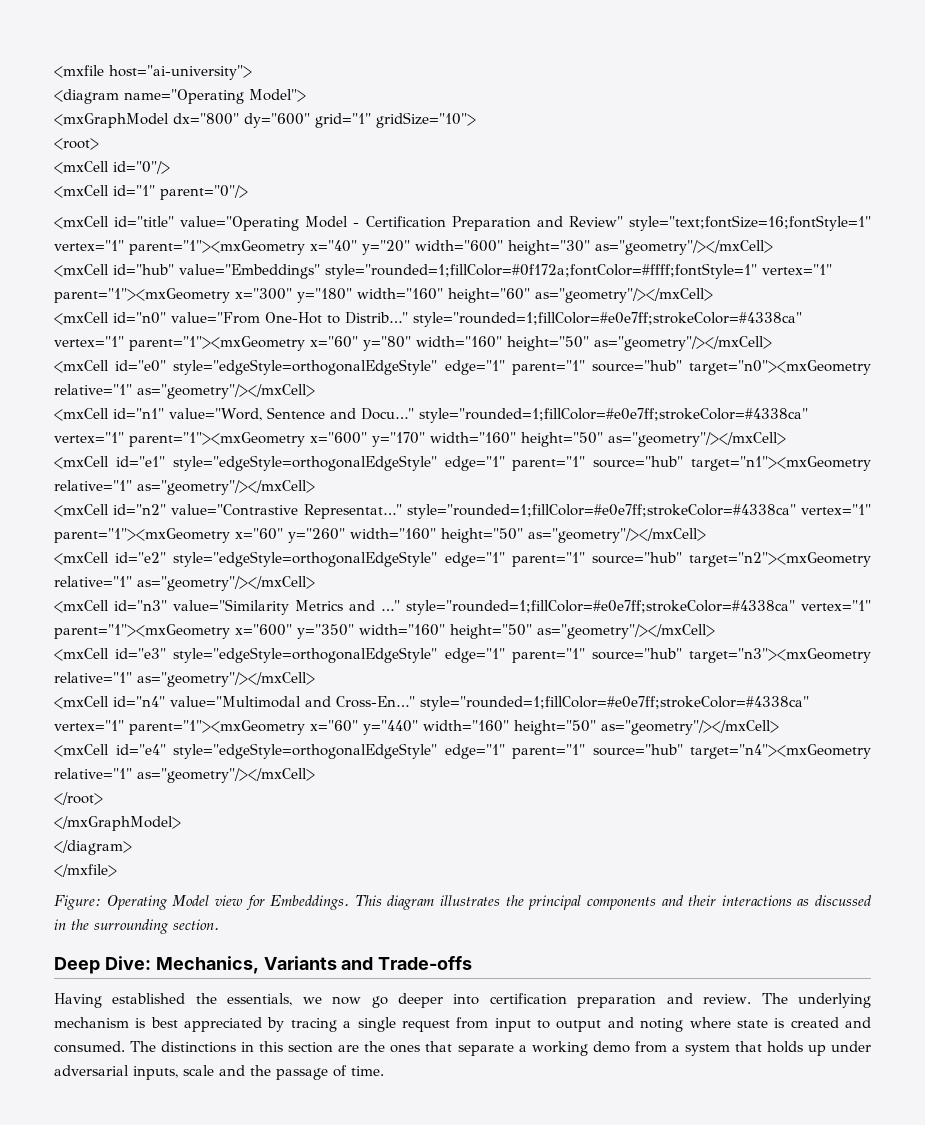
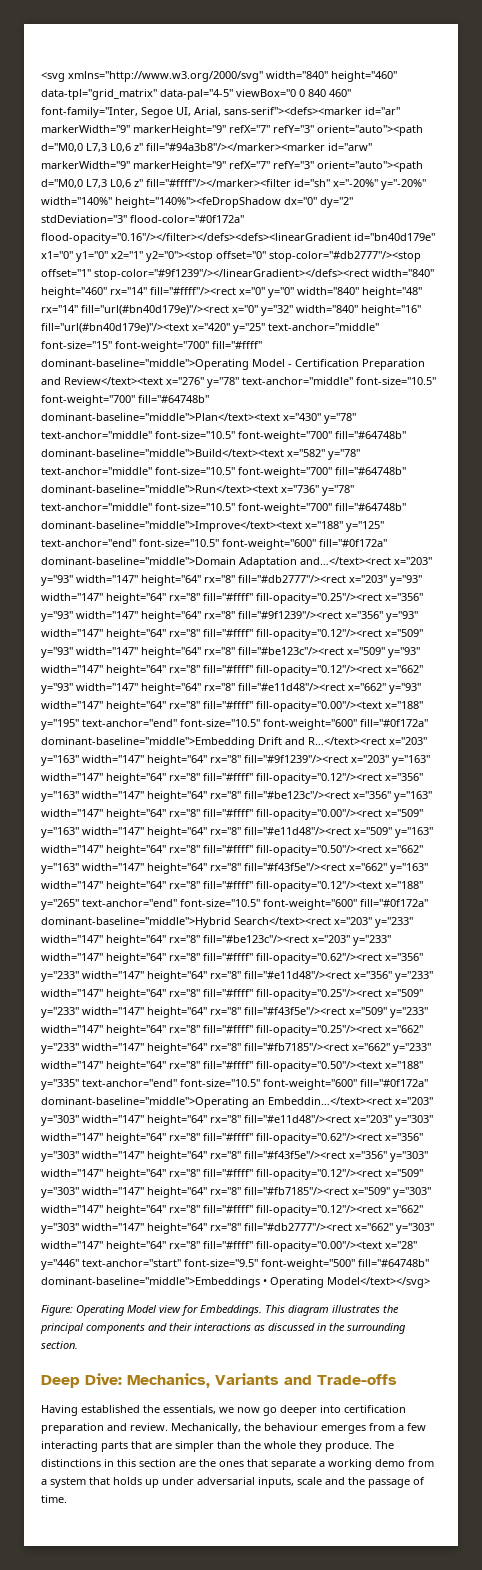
- <mxfile host="ai-university">
- <diagram name="Operating Model">
- <mxGraphModel dx="800" dy="600" grid="1" gridSize="10">
- <root>
- <mxCell id="0"/>
- <mxCell id="1" parent="0"/>
- <mxCell id="title" value="Operating Model - Certification Preparation and Review" style="text;fontSize=16;fontStyle=1" vertex="1" parent="1"><mxGeometry x="40" y="20" width="600" height="30" as="geometry"/></mxCell>
- <mxCell id="hub" value="Embeddings" style="rounded=1;fillColor=#0f172a;fontColor=#ffff;fontStyle=1" vertex="1" parent="1"><mxGeometry x="300" y="180" width="160" height="60" as="geometry"/></mxCell>
- <mxCell id="n0" value="From One-Hot to Distrib…" style="rounded=1;fillColor=#e0e7ff;strokeColor=#4338ca" vertex="1" parent="1"><mxGeometry x="60" y="80" width="160" height="50" as="geometry"/></mxCell>
- <mxCell id="e0" style="edgeStyle=orthogonalEdgeStyle" edge="1" parent="1" source="hub" target="n0"><mxGeometry relative="1" as="geometry"/></mxCell>
- <mxCell id="n1" value="Word, Sentence and Docu…" style="rounded=1;fillColor=#e0e7ff;strokeColor=#4338ca" vertex="1" parent="1"><mxGeometry x="600" y="170" width="160" height="50" as="geometry"/></mxCell>
- <mxCell id="e1" style="edgeStyle=orthogonalEdgeStyle" edge="1" parent="1" source="hub" target="n1"><mxGeometry relative="1" as="geometry"/></mxCell>
- <mxCell id="n2" value="Contrastive Representat…" style="rounded=1;fillColor=#e0e7ff;strokeColor=#4338ca" vertex="1" parent="1"><mxGeometry x="60" y="260" width="160" height="50" as="geometry"/></mxCell>
- <mxCell id="e2" style="edgeStyle=orthogonalEdgeStyle" edge="1" parent="1" source="hub" target="n2"><mxGeometry relative="1" as="geometry"/></mxCell>
- <mxCell id="n3" value="Similarity Metrics and …" style="rounded=1;fillColor=#e0e7ff;strokeColor=#4338ca" vertex="1" parent="1"><mxGeometry x="600" y="350" width="160" height="50" as="geometry"/></mxCell>
- <mxCell id="e3" style="edgeStyle=orthogonalEdgeStyle" edge="1" parent="1" source="hub" target="n3"><mxGeometry relative="1" as="geometry"/></mxCell>
- <mxCell id="n4" value="Multimodal and Cross-En…" style="rounded=1;fillColor=#e0e7ff;strokeColor=#4338ca" vertex="1" parent="1"><mxGeometry x="60" y="440" width="160" height="50" as="geometry"/></mxCell>
- <mxCell id="e4" style="edgeStyle=orthogonalEdgeStyle" edge="1" parent="1" source="hub" target="n4"><mxGeometry relative="1" as="geometry"/></mxCell>
- </root>
- </mxGraphModel>
- </diagram>
- </mxfile>
+ <svg xmlns="http://www.w3.org/2000/svg" width="840" height="460" data-tpl="grid_matrix" data-pal="4-5" viewBox="0 0 840 460" font-family="Inter, Segoe UI, Arial, sans-serif"><defs><marker id="ar" markerWidth="9" markerHeight="9" refX="7" refY="3" orient="auto"><path d="M0,0 L7,3 L0,6 z" fill="#94a3b8"/></marker><marker id="arw" markerWidth="9" markerHeight="9" refX="7" refY="3" orient="auto"><path d="M0,0 L7,3 L0,6 z" fill="#ffff"/></marker><filter id="sh" x="-20%" y="-20%" width="140%" height="140%"><feDropShadow dx="0" dy="2" stdDeviation="3" flood-color="#0f172a" flood-opacity="0.16"/></filter></defs><defs><linearGradient id="bn40d179e" x1="0" y1="0" x2="1" y2="0"><stop offset="0" stop-color="#db2777"/><stop offset="1" stop-color="#9f1239"/></linearGradient></defs><rect width="840" height="460" rx="14" fill="#ffff"/><rect x="0" y="0" width="840" height="48" rx="14" fill="url(#bn40d179e)"/><rect x="0" y="32" width="840" height="16" fill="url(#bn40d179e)"/><text x="420" y="25" text-anchor="middle" font-size="15" font-weight="700" fill="#ffff" dominant-baseline="middle">Operating Model - Certification Preparation and Review</text><text x="276" y="78" text-anchor="middle" font-size="10.5" font-weight="700" fill="#64748b" dominant-baseline="middle">Plan</text><text x="430" y="78" text-anchor="middle" font-size="10.5" font-weight="700" fill="#64748b" dominant-baseline="middle">Build</text><text x="582" y="78" text-anchor="middle" font-size="10.5" font-weight="700" fill="#64748b" dominant-baseline="middle">Run</text><text x="736" y="78" text-anchor="middle" font-size="10.5" font-weight="700" fill="#64748b" dominant-baseline="middle">Improve</text><text x="188" y="125" text-anchor="end" font-size="10.5" font-weight="600" fill="#0f172a" dominant-baseline="middle">Domain Adaptation and…</text><rect x="203" y="93" width="147" height="64" rx="8" fill="#db2777"/><rect x="203" y="93" width="147" height="64" rx="8" fill="#ffff" fill-opacity="0.25"/><rect x="356" y="93" width="147" height="64" rx="8" fill="#9f1239"/><rect x="356" y="93" width="147" height="64" rx="8" fill="#ffff" fill-opacity="0.12"/><rect x="509" y="93" width="147" height="64" rx="8" fill="#be123c"/><rect x="509" y="93" width="147" height="64" rx="8" fill="#ffff" fill-opacity="0.12"/><rect x="662" y="93" width="147" height="64" rx="8" fill="#e11d48"/><rect x="662" y="93" width="147" height="64" rx="8" fill="#ffff" fill-opacity="0.00"/><text x="188" y="195" text-anchor="end" font-size="10.5" font-weight="600" fill="#0f172a" dominant-baseline="middle">Embedding Drift and R…</text><rect x="203" y="163" width="147" height="64" rx="8" fill="#9f1239"/><rect x="203" y="163" width="147" height="64" rx="8" fill="#ffff" fill-opacity="0.12"/><rect x="356" y="163" width="147" height="64" rx="8" fill="#be123c"/><rect x="356" y="163" width="147" height="64" rx="8" fill="#ffff" fill-opacity="0.00"/><rect x="509" y="163" width="147" height="64" rx="8" fill="#e11d48"/><rect x="509" y="163" width="147" height="64" rx="8" fill="#ffff" fill-opacity="0.50"/><rect x="662" y="163" width="147" height="64" rx="8" fill="#f43f5e"/><rect x="662" y="163" width="147" height="64" rx="8" fill="#ffff" fill-opacity="0.12"/><text x="188" y="265" text-anchor="end" font-size="10.5" font-weight="600" fill="#0f172a" dominant-baseline="middle">Hybrid Search</text><rect x="203" y="233" width="147" height="64" rx="8" fill="#be123c"/><rect x="203" y="233" width="147" height="64" rx="8" fill="#ffff" fill-opacity="0.62"/><rect x="356" y="233" width="147" height="64" rx="8" fill="#e11d48"/><rect x="356" y="233" width="147" height="64" rx="8" fill="#ffff" fill-opacity="0.25"/><rect x="509" y="233" width="147" height="64" rx="8" fill="#f43f5e"/><rect x="509" y="233" width="147" height="64" rx="8" fill="#ffff" fill-opacity="0.25"/><rect x="662" y="233" width="147" height="64" rx="8" fill="#fb7185"/><rect x="662" y="233" width="147" height="64" rx="8" fill="#ffff" fill-opacity="0.50"/><text x="188" y="335" text-anchor="end" font-size="10.5" font-weight="600" fill="#0f172a" dominant-baseline="middle">Operating an Embeddin…</text><rect x="203" y="303" width="147" height="64" rx="8" fill="#e11d48"/><rect x="203" y="303" width="147" height="64" rx="8" fill="#ffff" fill-opacity="0.62"/><rect x="356" y="303" width="147" height="64" rx="8" fill="#f43f5e"/><rect x="356" y="303" width="147" height="64" rx="8" fill="#ffff" fill-opacity="0.12"/><rect x="509" y="303" width="147" height="64" rx="8" fill="#fb7185"/><rect x="509" y="303" width="147" height="64" rx="8" fill="#ffff" fill-opacity="0.12"/><rect x="662" y="303" width="147" height="64" rx="8" fill="#db2777"/><rect x="662" y="303" width="147" height="64" rx="8" fill="#ffff" fill-opacity="0.00"/><text x="28" y="446" text-anchor="start" font-size="9.5" font-weight="500" fill="#64748b" dominant-baseline="middle">Embeddings • Operating Model</text></svg>
- The underlying mechanism is best appreciated by tracing a single request from input to output and noting where state is created and consumed.
+ Mechanically, the behaviour emerges from a few interacting parts that are simpler than the whole they produce.

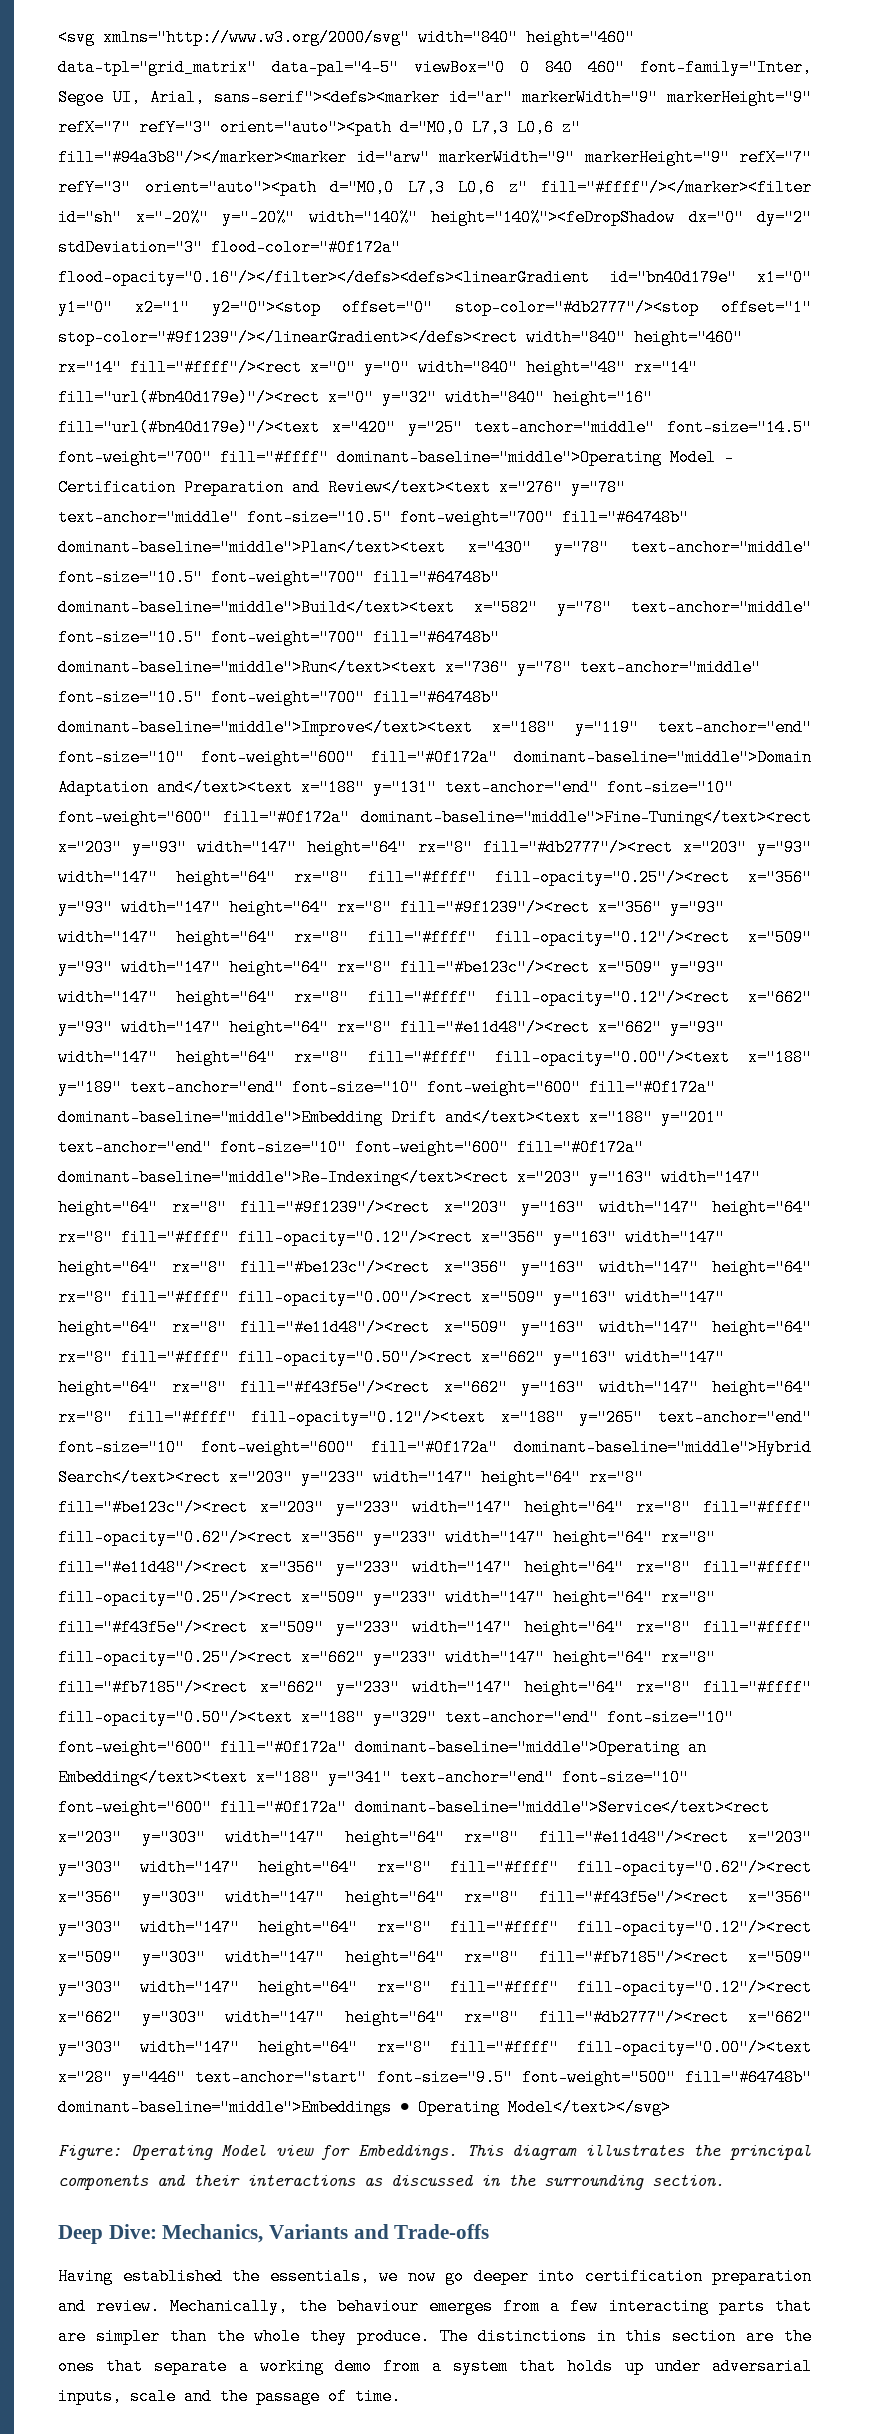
- <svg xmlns="http://www.w3.org/2000/svg" width="840" height="460" data-tpl="grid_matrix" data-pal="4-5" viewBox="0 0 840 460" font-family="Inter, Segoe UI, Arial, sans-serif"><defs><marker id="ar" markerWidth="9" markerHeight="9" refX="7" refY="3" orient="auto"><path d="M0,0 L7,3 L0,6 z" fill="#94a3b8"/></marker><marker id="arw" markerWidth="9" markerHeight="9" refX="7" refY="3" orient="auto"><path d="M0,0 L7,3 L0,6 z" fill="#ffff"/></marker><filter id="sh" x="-20%" y="-20%" width="140%" height="140%"><feDropShadow dx="0" dy="2" stdDeviation="3" flood-color="#0f172a" flood-opacity="0.16"/></filter></defs><defs><linearGradient id="bn40d179e" x1="0" y1="0" x2="1" y2="0"><stop offset="0" stop-color="#db2777"/><stop offset="1" stop-color="#9f1239"/></linearGradient></defs><rect width="840" height="460" rx="14" fill="#ffff"/><rect x="0" y="0" width="840" height="48" rx="14" fill="url(#bn40d179e)"/><rect x="0" y="32" width="840" height="16" fill="url(#bn40d179e)"/><text x="420" y="25" text-anchor="middle" font-size="15" font-weight="700" fill="#ffff" dominant-baseline="middle">Operating Model - Certification Preparation and Review</text><text x="276" y="78" text-anchor="middle" font-size="10.5" font-weight="700" fill="#64748b" dominant-baseline="middle">Plan</text><text x="430" y="78" text-anchor="middle" font-size="10.5" font-weight="700" fill="#64748b" dominant-baseline="middle">Build</text><text x="582" y="78" text-anchor="middle" font-size="10.5" font-weight="700" fill="#64748b" dominant-baseline="middle">Run</text><text x="736" y="78" text-anchor="middle" font-size="10.5" font-weight="700" fill="#64748b" dominant-baseline="middle">Improve</text><text x="188" y="125" text-anchor="end" font-size="10.5" font-weight="600" fill="#0f172a" dominant-baseline="middle">Domain Adaptation and…</text><rect x="203" y="93" width="147" height="64" rx="8" fill="#db2777"/><rect x="203" y="93" width="147" height="64" rx="8" fill="#ffff" fill-opacity="0.25"/><rect x="356" y="93" width="147" height="64" rx="8" fill="#9f1239"/><rect x="356" y="93" width="147" height="64" rx="8" fill="#ffff" fill-opacity="0.12"/><rect x="509" y="93" width="147" height="64" rx="8" fill="#be123c"/><rect x="509" y="93" width="147" height="64" rx="8" fill="#ffff" fill-opacity="0.12"/><rect x="662" y="93" width="147" height="64" rx="8" fill="#e11d48"/><rect x="662" y="93" width="147" height="64" rx="8" fill="#ffff" fill-opacity="0.00"/><text x="188" y="195" text-anchor="end" font-size="10.5" font-weight="600" fill="#0f172a" dominant-baseline="middle">Embedding Drift and R…</text><rect x="203" y="163" width="147" height="64" rx="8" fill="#9f1239"/><rect x="203" y="163" width="147" height="64" rx="8" fill="#ffff" fill-opacity="0.12"/><rect x="356" y="163" width="147" height="64" rx="8" fill="#be123c"/><rect x="356" y="163" width="147" height="64" rx="8" fill="#ffff" fill-opacity="0.00"/><rect x="509" y="163" width="147" height="64" rx="8" fill="#e11d48"/><rect x="509" y="163" width="147" height="64" rx="8" fill="#ffff" fill-opacity="0.50"/><rect x="662" y="163" width="147" height="64" rx="8" fill="#f43f5e"/><rect x="662" y="163" width="147" height="64" rx="8" fill="#ffff" fill-opacity="0.12"/><text x="188" y="265" text-anchor="end" font-size="10.5" font-weight="600" fill="#0f172a" dominant-baseline="middle">Hybrid Search</text><rect x="203" y="233" width="147" height="64" rx="8" fill="#be123c"/><rect x="203" y="233" width="147" height="64" rx="8" fill="#ffff" fill-opacity="0.62"/><rect x="356" y="233" width="147" height="64" rx="8" fill="#e11d48"/><rect x="356" y="233" width="147" height="64" rx="8" fill="#ffff" fill-opacity="0.25"/><rect x="509" y="233" width="147" height="64" rx="8" fill="#f43f5e"/><rect x="509" y="233" width="147" height="64" rx="8" fill="#ffff" fill-opacity="0.25"/><rect x="662" y="233" width="147" height="64" rx="8" fill="#fb7185"/><rect x="662" y="233" width="147" height="64" rx="8" fill="#ffff" fill-opacity="0.50"/><text x="188" y="335" text-anchor="end" font-size="10.5" font-weight="600" fill="#0f172a" dominant-baseline="middle">Operating an Embeddin…</text><rect x="203" y="303" width="147" height="64" rx="8" fill="#e11d48"/><rect x="203" y="303" width="147" height="64" rx="8" fill="#ffff" fill-opacity="0.62"/><rect x="356" y="303" width="147" height="64" rx="8" fill="#f43f5e"/><rect x="356" y="303" width="147" height="64" rx="8" fill="#ffff" fill-opacity="0.12"/><rect x="509" y="303" width="147" height="64" rx="8" fill="#fb7185"/><rect x="509" y="303" width="147" height="64" rx="8" fill="#ffff" fill-opacity="0.12"/><rect x="662" y="303" width="147" height="64" rx="8" fill="#db2777"/><rect x="662" y="303" width="147" height="64" rx="8" fill="#ffff" fill-opacity="0.00"/><text x="28" y="446" text-anchor="start" font-size="9.5" font-weight="500" fill="#64748b" dominant-baseline="middle">Embeddings • Operating Model</text></svg>
+ <svg xmlns="http://www.w3.org/2000/svg" width="840" height="460" data-tpl="grid_matrix" data-pal="4-5" viewBox="0 0 840 460" font-family="Inter, Segoe UI, Arial, sans-serif"><defs><marker id="ar" markerWidth="9" markerHeight="9" refX="7" refY="3" orient="auto"><path d="M0,0 L7,3 L0,6 z" fill="#94a3b8"/></marker><marker id="arw" markerWidth="9" markerHeight="9" refX="7" refY="3" orient="auto"><path d="M0,0 L7,3 L0,6 z" fill="#ffff"/></marker><filter id="sh" x="-20%" y="-20%" width="140%" height="140%"><feDropShadow dx="0" dy="2" stdDeviation="3" flood-color="#0f172a" flood-opacity="0.16"/></filter></defs><defs><linearGradient id="bn40d179e" x1="0" y1="0" x2="1" y2="0"><stop offset="0" stop-color="#db2777"/><stop offset="1" stop-color="#9f1239"/></linearGradient></defs><rect width="840" height="460" rx="14" fill="#ffff"/><rect x="0" y="0" width="840" height="48" rx="14" fill="url(#bn40d179e)"/><rect x="0" y="32" width="840" height="16" fill="url(#bn40d179e)"/><text x="420" y="25" text-anchor="middle" font-size="14.5" font-weight="700" fill="#ffff" dominant-baseline="middle">Operating Model - Certification Preparation and Review</text><text x="276" y="78" text-anchor="middle" font-size="10.5" font-weight="700" fill="#64748b" dominant-baseline="middle">Plan</text><text x="430" y="78" text-anchor="middle" font-size="10.5" font-weight="700" fill="#64748b" dominant-baseline="middle">Build</text><text x="582" y="78" text-anchor="middle" font-size="10.5" font-weight="700" fill="#64748b" dominant-baseline="middle">Run</text><text x="736" y="78" text-anchor="middle" font-size="10.5" font-weight="700" fill="#64748b" dominant-baseline="middle">Improve</text><text x="188" y="119" text-anchor="end" font-size="10" font-weight="600" fill="#0f172a" dominant-baseline="middle">Domain Adaptation and</text><text x="188" y="131" text-anchor="end" font-size="10" font-weight="600" fill="#0f172a" dominant-baseline="middle">Fine-Tuning</text><rect x="203" y="93" width="147" height="64" rx="8" fill="#db2777"/><rect x="203" y="93" width="147" height="64" rx="8" fill="#ffff" fill-opacity="0.25"/><rect x="356" y="93" width="147" height="64" rx="8" fill="#9f1239"/><rect x="356" y="93" width="147" height="64" rx="8" fill="#ffff" fill-opacity="0.12"/><rect x="509" y="93" width="147" height="64" rx="8" fill="#be123c"/><rect x="509" y="93" width="147" height="64" rx="8" fill="#ffff" fill-opacity="0.12"/><rect x="662" y="93" width="147" height="64" rx="8" fill="#e11d48"/><rect x="662" y="93" width="147" height="64" rx="8" fill="#ffff" fill-opacity="0.00"/><text x="188" y="189" text-anchor="end" font-size="10" font-weight="600" fill="#0f172a" dominant-baseline="middle">Embedding Drift and</text><text x="188" y="201" text-anchor="end" font-size="10" font-weight="600" fill="#0f172a" dominant-baseline="middle">Re-Indexing</text><rect x="203" y="163" width="147" height="64" rx="8" fill="#9f1239"/><rect x="203" y="163" width="147" height="64" rx="8" fill="#ffff" fill-opacity="0.12"/><rect x="356" y="163" width="147" height="64" rx="8" fill="#be123c"/><rect x="356" y="163" width="147" height="64" rx="8" fill="#ffff" fill-opacity="0.00"/><rect x="509" y="163" width="147" height="64" rx="8" fill="#e11d48"/><rect x="509" y="163" width="147" height="64" rx="8" fill="#ffff" fill-opacity="0.50"/><rect x="662" y="163" width="147" height="64" rx="8" fill="#f43f5e"/><rect x="662" y="163" width="147" height="64" rx="8" fill="#ffff" fill-opacity="0.12"/><text x="188" y="265" text-anchor="end" font-size="10" font-weight="600" fill="#0f172a" dominant-baseline="middle">Hybrid Search</text><rect x="203" y="233" width="147" height="64" rx="8" fill="#be123c"/><rect x="203" y="233" width="147" height="64" rx="8" fill="#ffff" fill-opacity="0.62"/><rect x="356" y="233" width="147" height="64" rx="8" fill="#e11d48"/><rect x="356" y="233" width="147" height="64" rx="8" fill="#ffff" fill-opacity="0.25"/><rect x="509" y="233" width="147" height="64" rx="8" fill="#f43f5e"/><rect x="509" y="233" width="147" height="64" rx="8" fill="#ffff" fill-opacity="0.25"/><rect x="662" y="233" width="147" height="64" rx="8" fill="#fb7185"/><rect x="662" y="233" width="147" height="64" rx="8" fill="#ffff" fill-opacity="0.50"/><text x="188" y="329" text-anchor="end" font-size="10" font-weight="600" fill="#0f172a" dominant-baseline="middle">Operating an Embedding</text><text x="188" y="341" text-anchor="end" font-size="10" font-weight="600" fill="#0f172a" dominant-baseline="middle">Service</text><rect x="203" y="303" width="147" height="64" rx="8" fill="#e11d48"/><rect x="203" y="303" width="147" height="64" rx="8" fill="#ffff" fill-opacity="0.62"/><rect x="356" y="303" width="147" height="64" rx="8" fill="#f43f5e"/><rect x="356" y="303" width="147" height="64" rx="8" fill="#ffff" fill-opacity="0.12"/><rect x="509" y="303" width="147" height="64" rx="8" fill="#fb7185"/><rect x="509" y="303" width="147" height="64" rx="8" fill="#ffff" fill-opacity="0.12"/><rect x="662" y="303" width="147" height="64" rx="8" fill="#db2777"/><rect x="662" y="303" width="147" height="64" rx="8" fill="#ffff" fill-opacity="0.00"/><text x="28" y="446" text-anchor="start" font-size="9.5" font-weight="500" fill="#64748b" dominant-baseline="middle">Embeddings • Operating Model</text></svg>

